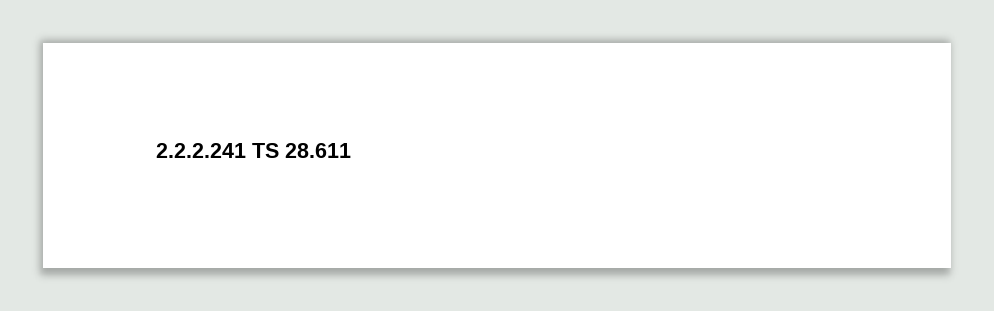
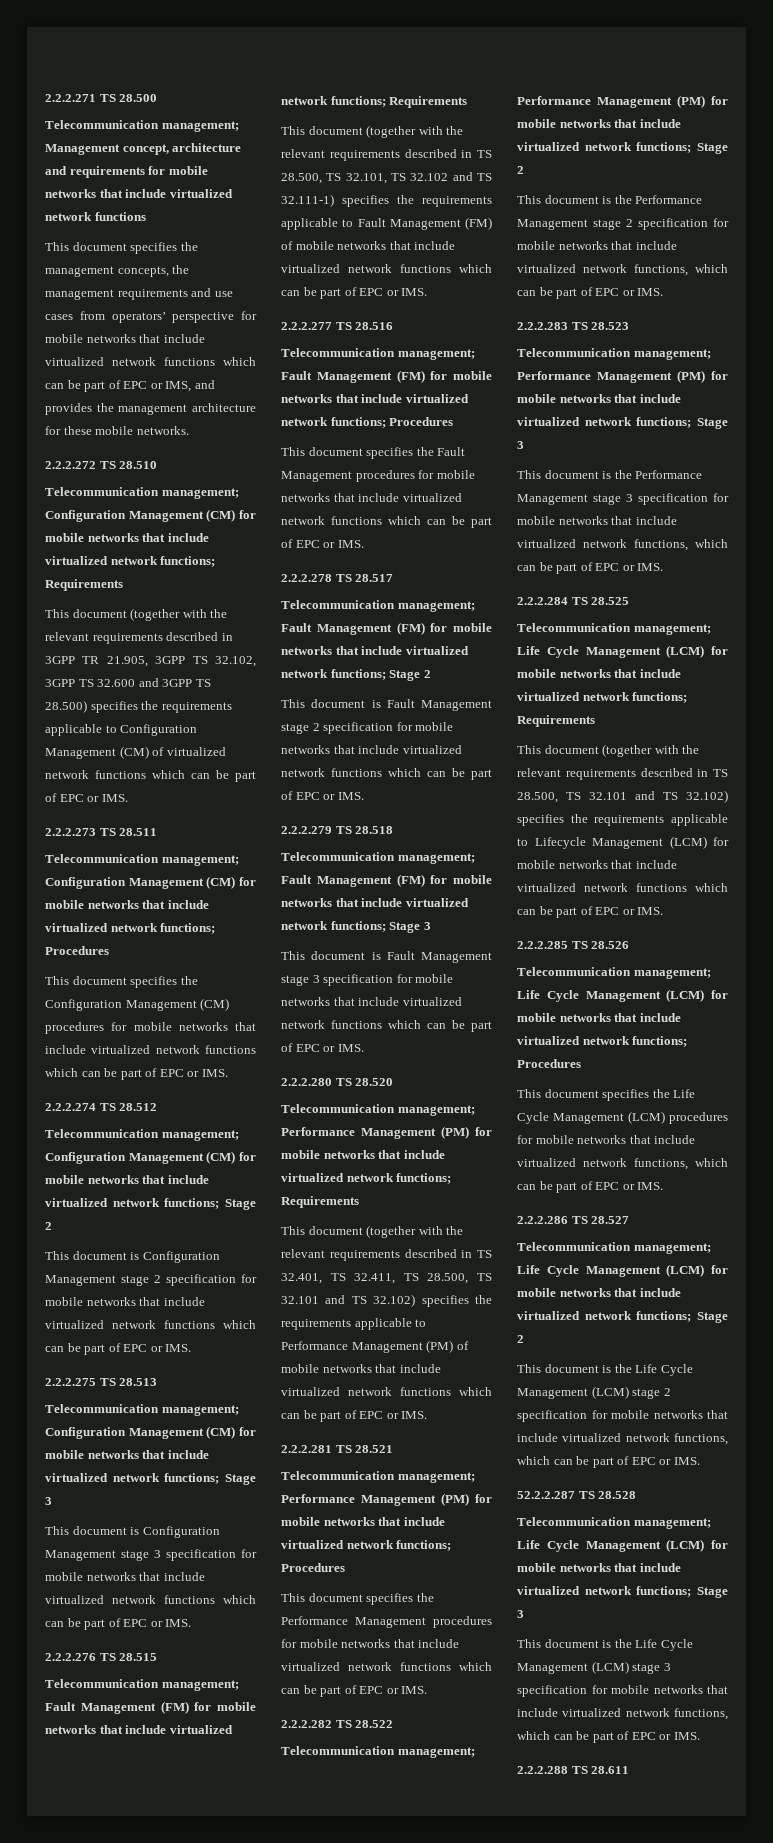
- 2.2.2.241 TS 28.611
+ 2.2.2.271 TS 28.500
+ Telecommunication management; Management concept, architecture and requirements for mobile networks that include virtualized network functions
+ This document specifies the management concepts, the management requirements and use cases from operators’ perspective for mobile networks that include virtualized network functions which can be part of EPC or IMS, and provides the management architecture for these mobile networks.
+ 2.2.2.272 TS 28.510
+ Telecommunication management; Configuration Management (CM) for mobile networks that include virtualized network functions; Requirements
+ This document (together with the relevant requirements described in 3GPP TR 21.905, 3GPP TS 32.102, 3GPP TS 32.600 and 3GPP TS 28.500) specifies the requirements applicable to Configuration Management (CM) of virtualized network functions which can be part of EPC or IMS.
+ 2.2.2.273 TS 28.511
+ Telecommunication management; Configuration Management (CM) for mobile networks that include virtualized network functions; Procedures
+ This document specifies the Configuration Management (CM) procedures for mobile networks that include virtualized network functions which can be part of EPC or IMS.
+ 2.2.2.274 TS 28.512
+ Telecommunication management; Configuration Management (CM) for mobile networks that include virtualized network functions; Stage 2
+ This document is Configuration Management stage 2 specification for mobile networks that include virtualized network functions which can be part of EPC or IMS.
+ 2.2.2.275 TS 28.513
+ Telecommunication management; Configuration Management (CM) for mobile networks that include virtualized network functions; Stage 3
+ This document is Configuration Management stage 3 specification for mobile networks that include virtualized network functions which can be part of EPC or IMS.
+ 2.2.2.276 TS 28.515
+ Telecommunication management; Fault Management (FM) for mobile networks that include virtualized network functions; Requirements
+ This document (together with the relevant requirements described in TS 28.500, TS 32.101, TS 32.102 and TS 32.111-1) specifies the requirements applicable to Fault Management (FM) of mobile networks that include virtualized network functions which can be part of EPC or IMS.
+ 2.2.2.277 TS 28.516
+ Telecommunication management; Fault Management (FM) for mobile networks that include virtualized network functions; Procedures
+ This document specifies the Fault Management procedures for mobile networks that include virtualized network functions which can be part of EPC or IMS.
+ 2.2.2.278 TS 28.517
+ Telecommunication management; Fault Management (FM) for mobile networks that include virtualized network functions; Stage 2
+ This document is Fault Management stage 2 specification for mobile networks that include virtualized network functions which can be part of EPC or IMS.
+ 2.2.2.279 TS 28.518
+ Telecommunication management; Fault Management (FM) for mobile networks that include virtualized network functions; Stage 3
+ This document is Fault Management stage 3 specification for mobile networks that include virtualized network functions which can be part of EPC or IMS.
+ 2.2.2.280 TS 28.520
+ Telecommunication management; Performance Management (PM) for mobile networks that include virtualized network functions; Requirements
+ This document (together with the relevant requirements described in TS 32.401, TS 32.411, TS 28.500, TS 32.101 and TS 32.102) specifies the requirements applicable to Performance Management (PM) of mobile networks that include virtualized network functions which can be part of EPC or IMS.
+ 2.2.2.281 TS 28.521
+ Telecommunication management; Performance Management (PM) for mobile networks that include virtualized network functions; Procedures
+ This document specifies the Performance Management procedures for mobile networks that include virtualized network functions which can be part of EPC or IMS.
+ 2.2.2.282 TS 28.522
+ Telecommunication management; Performance Management (PM) for mobile networks that include virtualized network functions; Stage 2
+ This document is the Performance Management stage 2 specification for mobile networks that include virtualized network functions, which can be part of EPC or IMS.
+ 2.2.2.283 TS 28.523
+ Telecommunication management; Performance Management (PM) for mobile networks that include virtualized network functions; Stage 3
+ This document is the Performance Management stage 3 specification for mobile networks that include virtualized network functions, which can be part of EPC or IMS.
+ 2.2.2.284 TS 28.525
+ Telecommunication management; Life Cycle Management (LCM) for mobile networks that include virtualized network functions; Requirements
+ This document (together with the relevant requirements described in TS 28.500, TS 32.101 and TS 32.102) specifies the requirements applicable to Lifecycle Management (LCM) for mobile networks that include virtualized network functions which can be part of EPC or IMS.
+ 2.2.2.285 TS 28.526
+ Telecommunication management; Life Cycle Management (LCM) for mobile networks that include virtualized network functions; Procedures
+ This document specifies the Life Cycle Management (LCM) procedures for mobile networks that include virtualized network functions, which can be part of EPC or IMS.
+ 2.2.2.286 TS 28.527
+ Telecommunication management; Life Cycle Management (LCM) for mobile networks that include virtualized network functions; Stage 2
+ This document is the Life Cycle Management (LCM) stage 2 specification for mobile networks that include virtualized network functions, which can be part of EPC or IMS.
+ 52.2.2.287 TS 28.528
+ Telecommunication management; Life Cycle Management (LCM) for mobile networks that include virtualized network functions; Stage 3
+ This document is the Life Cycle Management (LCM) stage 3 specification for mobile networks that include virtualized network functions, which can be part of EPC or IMS.
+ 2.2.2.288 TS 28.611

